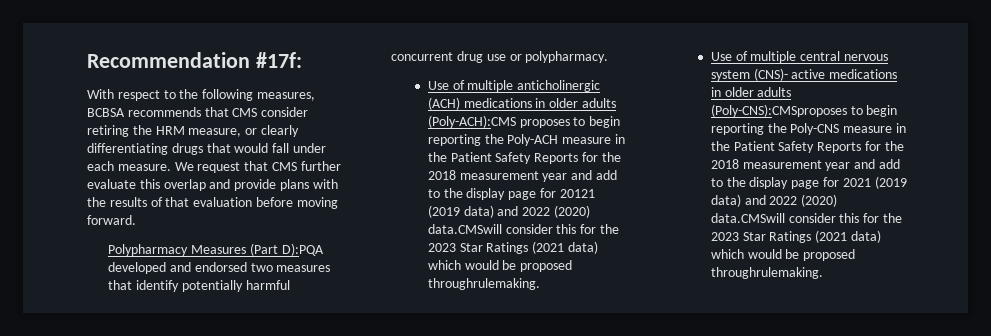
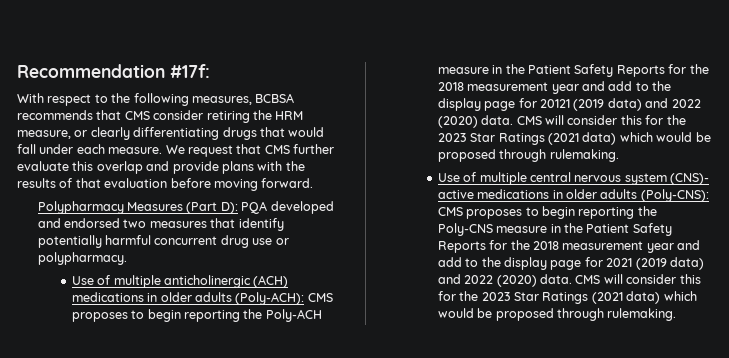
- Polypharmacy Measures (Part D):PQA developed and endorsed two measures that identify potentially harmful concurrent drug use or polypharmacy.
+ Polypharmacy Measures (Part D): PQA developed and endorsed two measures that identify potentially harmful concurrent drug use or polypharmacy.
- Use of multiple anticholinergic (ACH) medications in older adults (Poly-ACH):CMS proposes to begin reporting the Poly-ACH measure in the Patient Safety Reports for the 2018 measurement year and add to the display page for 20121 (2019 data) and 2022 (2020) data.CMSwill consider this for the 2023 Star Ratings (2021 data) which would be proposed throughrulemaking.
+ Use of multiple anticholinergic (ACH) medications in older adults (Poly-ACH): CMS proposes to begin reporting the Poly-ACH measure in the Patient Safety Reports for the 2018 measurement year and add to the display page for 20121 (2019 data) and 2022 (2020) data. CMS will consider this for the 2023 Star Ratings (2021 data) which would be proposed through rulemaking.
- Use of multiple central nervous system (CNS)- active medications in older adults (Poly-CNS):CMSproposes to begin reporting the Poly-CNS measure in the Patient Safety Reports for the 2018 measurement year and add to the display page for 2021 (2019 data) and 2022 (2020) data.CMSwill consider this for the 2023 Star Ratings (2021 data) which would be proposed throughrulemaking.
+ Use of multiple central nervous system (CNS)- active medications in older adults (Poly-CNS): CMS proposes to begin reporting the Poly-CNS measure in the Patient Safety Reports for the 2018 measurement year and add to the display page for 2021 (2019 data) and 2022 (2020) data. CMS will consider this for the 2023 Star Ratings (2021 data) which would be proposed through rulemaking.

